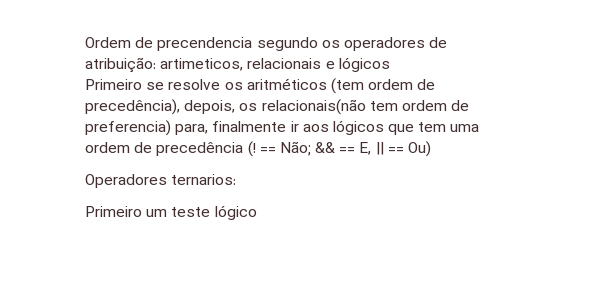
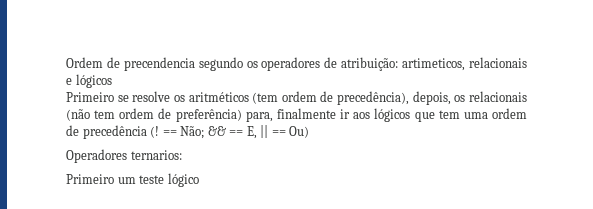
- Primeiro se resolve os aritméticos (tem ordem de precedência), depois, os relacionais(não tem ordem de preferencia) para, finalmente ir aos lógicos que tem uma ordem de precedência (!
+ Primeiro se resolve os aritméticos (tem ordem de precedência), depois, os relacionais (não tem ordem de preferência) para, finalmente ir aos lógicos que tem uma ordem de precedência (!

